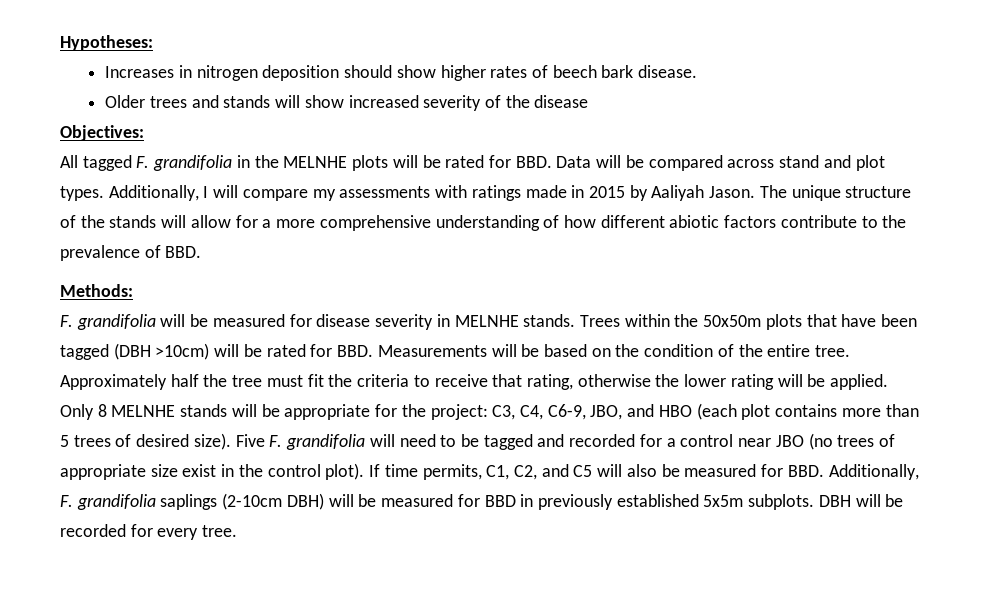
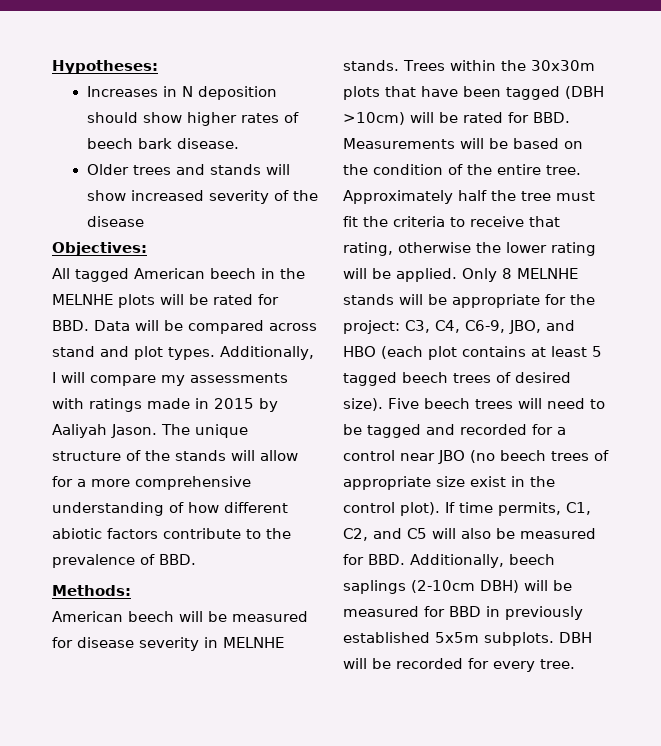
- Increases in nitrogen deposition should show higher rates of beech bark disease.
+ Increases in N deposition should show higher rates of beech bark disease.
- All tagged F. grandifolia in the MELNHE plots will be rated for BBD. Data will be compared across stand and plot types.
+ All tagged American beech in the MELNHE plots will be rated for BBD. Data will be compared across stand and plot types.
- F. grandifolia will be measured for disease severity in MELNHE stands.
+ American beech will be measured for disease severity in MELNHE stands.
- Trees within the 50x50m plots that have been tagged (DBH >10cm) will be rated for BBD. Measurements will be based on the condition of the entire tree.
+ Trees within the 30x30m plots that have been tagged (DBH >10cm) will be rated for BBD. Measurements will be based on the condition of the entire tree.
- Only 8 MELNHE stands will be appropriate for the project: C3, C4, C6-9, JBO, and HBO (each plot contains more than 5 trees of desired size).
+ Only 8 MELNHE stands will be appropriate for the project: C3, C4, C6-9, JBO, and HBO (each plot contains at least 5 tagged beech trees of desired size).
- Five F. grandifolia will need to be tagged and recorded for a control near JBO (no trees of appropriate size exist in the control plot).
+ Five beech trees will need to be tagged and recorded for a control near JBO (no beech trees of appropriate size exist in the control plot).
- If time permits, C1, C2, and C5 will also be measured for BBD. Additionally, F. grandifolia saplings (2-10cm DBH) will be measured for BBD in previously established 5x5m subplots.
+ If time permits, C1, C2, and C5 will also be measured for BBD. Additionally, beech saplings (2-10cm DBH) will be measured for BBD in previously established 5x5m subplots.

